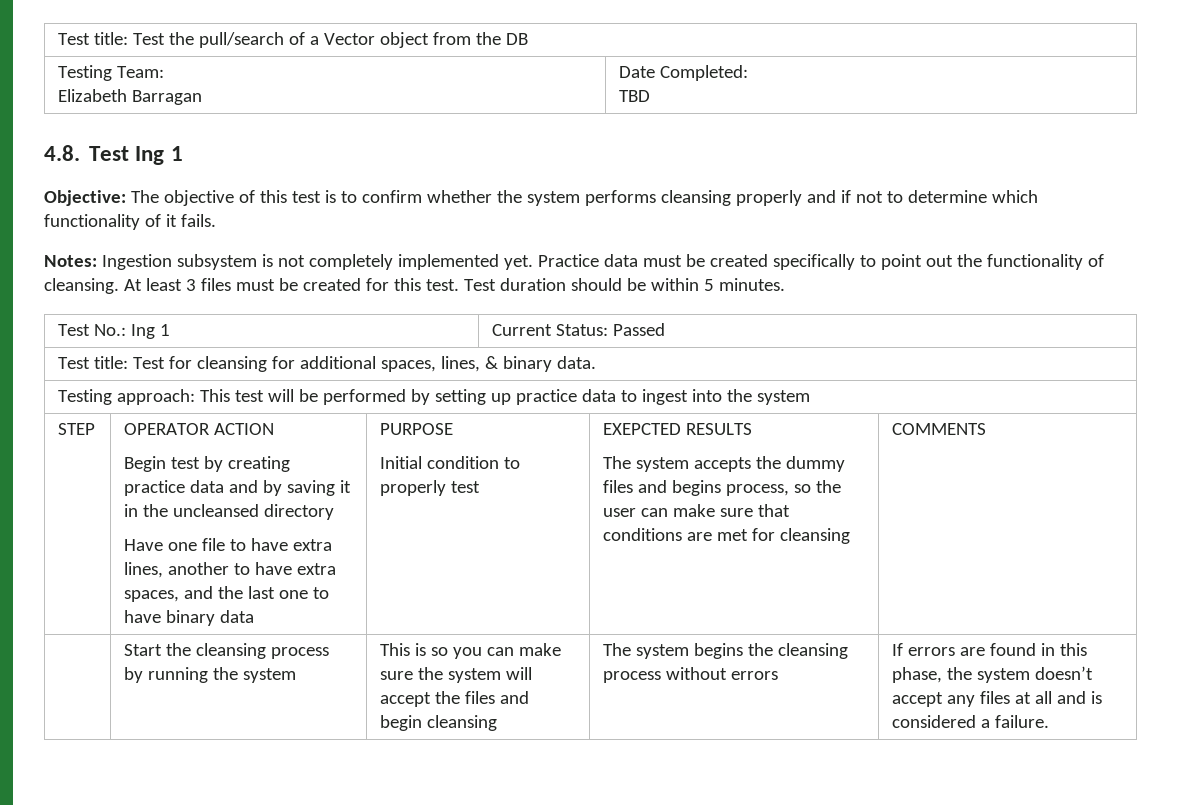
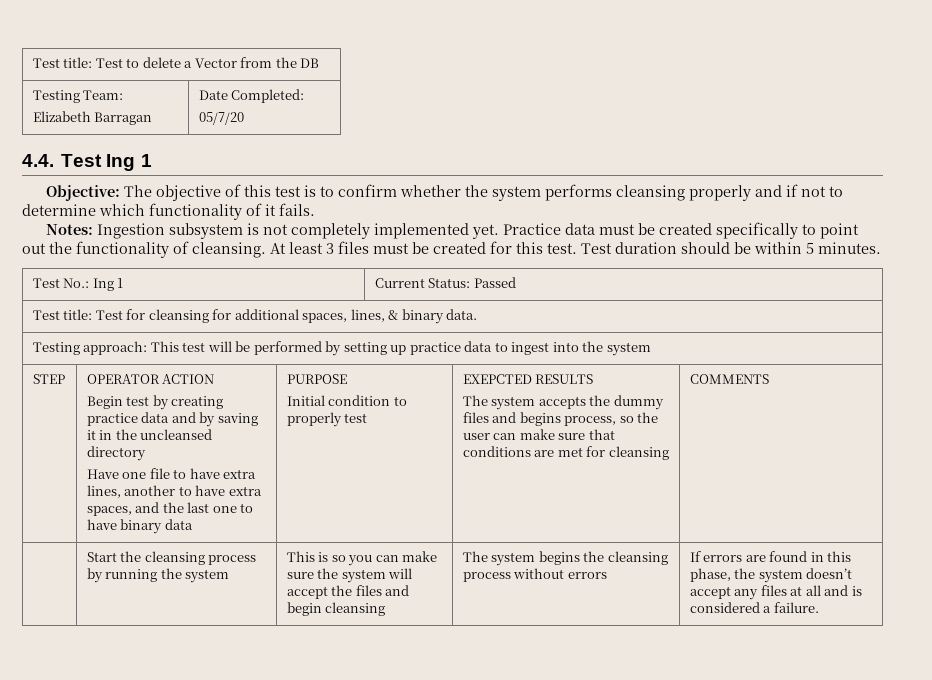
- Test title: Test the pull/search of a Vector object from the DB
+ Test title: Test to delete a Vector from the DB
  Testing Team:
  Elizabeth Barragan | Date Completed:
- TBD
- 4.8. Test Ing 1
+ 05/7/20
+ 4.4. Test Ing 1

